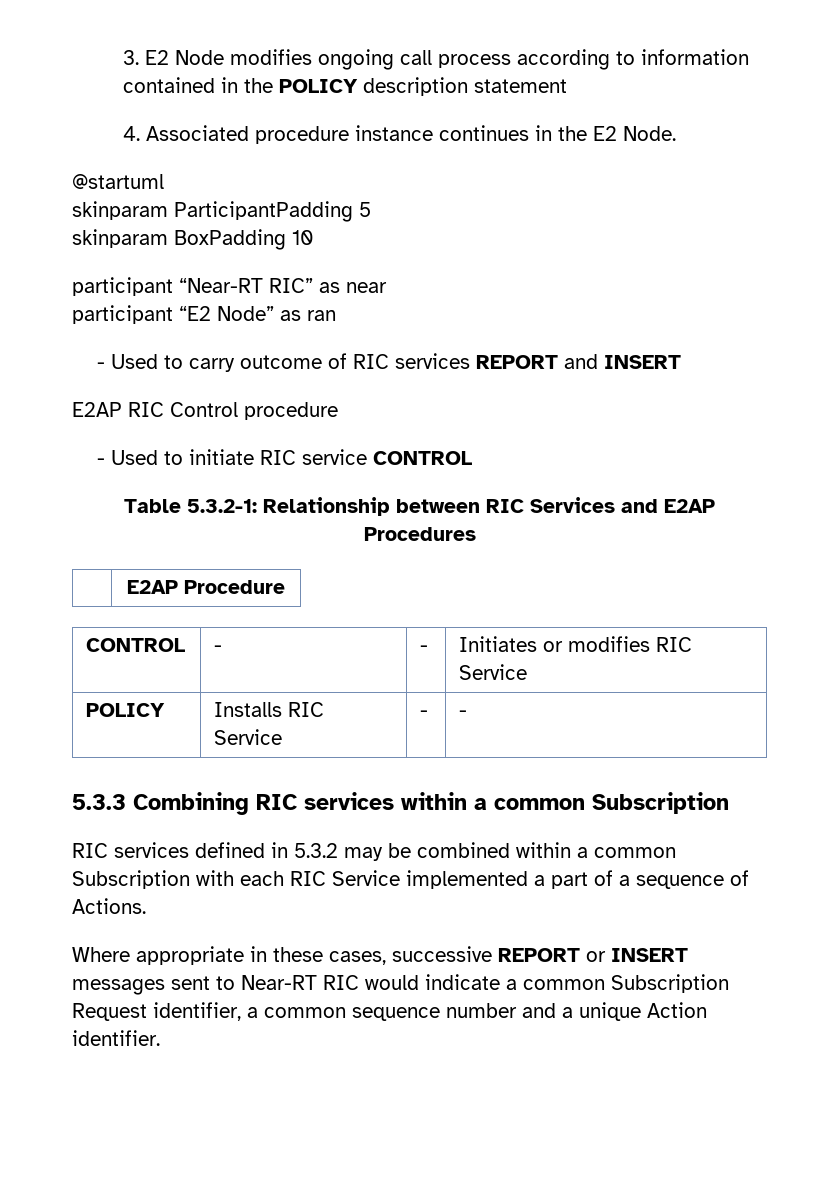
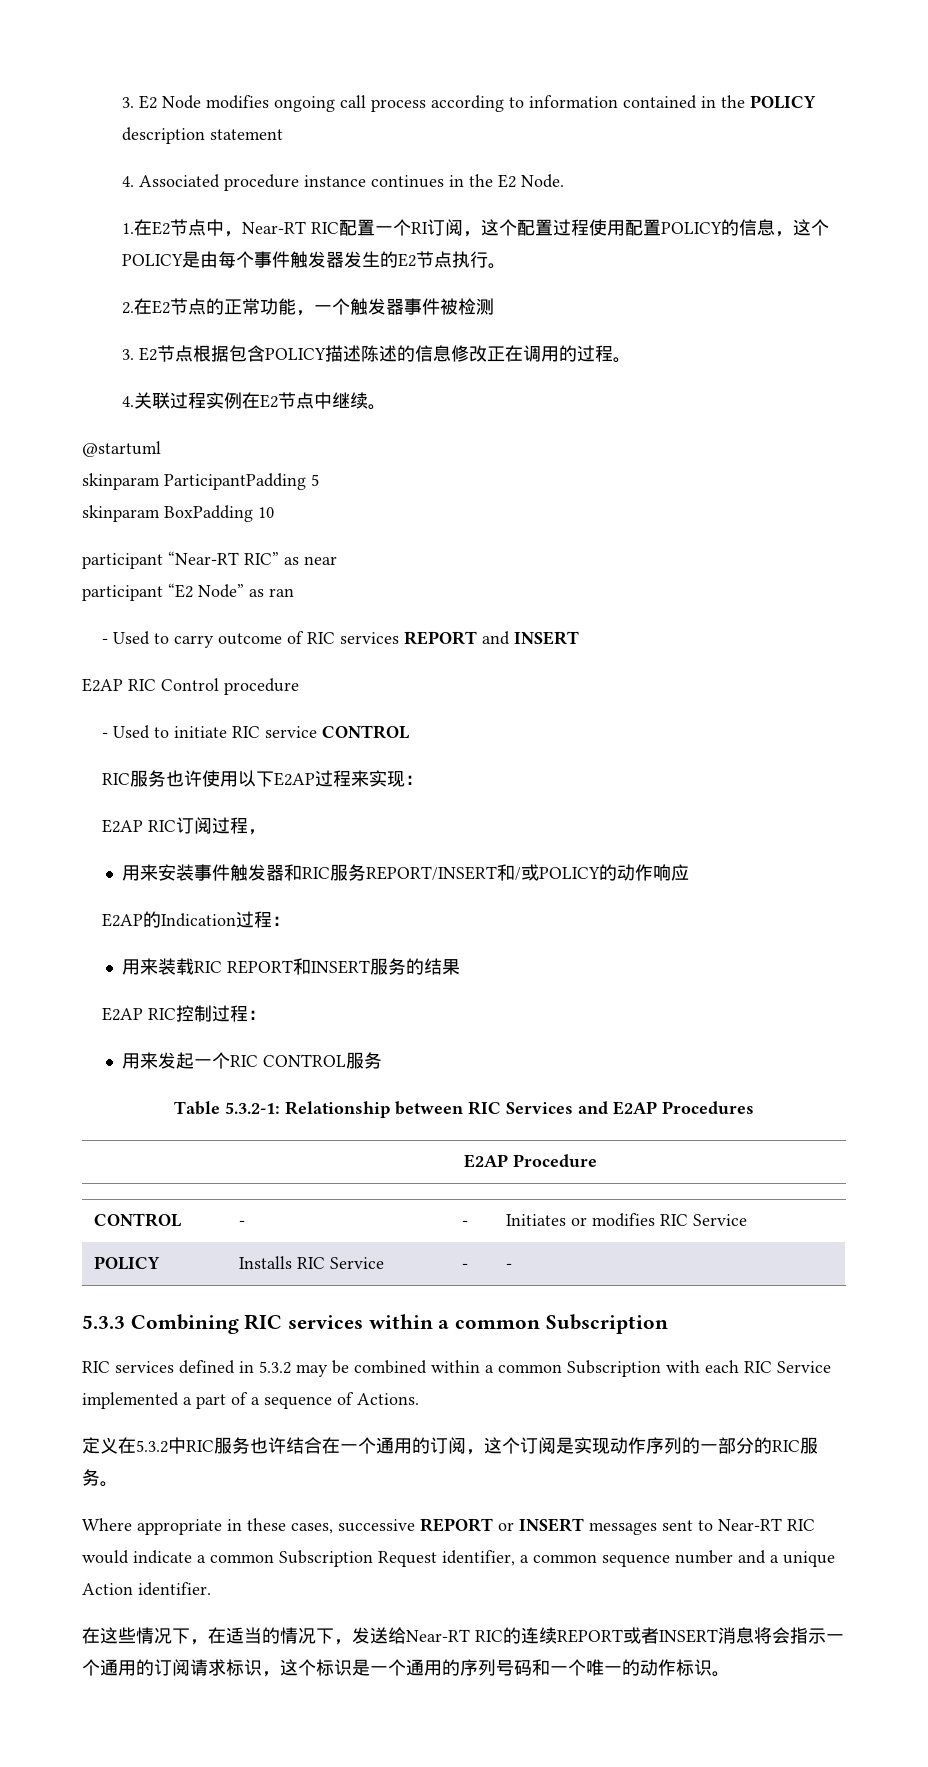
+ 1.在E2节点中，Near-RT RIC配置一个RI订阅，这个配置过程使用配置POLICY的信息，这个POLICY是由每个事件触发器发生的E2节点执行。
+ 2.在E2节点的正常功能，一个触发器事件被检测
+ 3. E2节点根据包含POLICY描述陈述的信息修改正在调用的过程。
+ 4.关联过程实例在E2节点中继续。
+ RIC服务也许使用以下E2AP过程来实现：
+ E2AP RIC订阅过程，
+ 用来安装事件触发器和RIC服务REPORT/INSERT和/或POLICY的动作响应
+ E2AP的Indication过程：
+ 用来装载RIC REPORT和INSERT服务的结果
+ E2AP RIC控制过程：
+ 用来发起一个RIC CONTROL服务
+ 定义在5.3.2中RIC服务也许结合在一个通用的订阅，这个订阅是实现动作序列的一部分的RIC服务。
+ 在这些情况下，在适当的情况下，发送给Near-RT RIC的连续REPORT或者INSERT消息将会指示一个通用的订阅请求标识，这个标识是一个通用的序列号码和一个唯一的动作标识。

